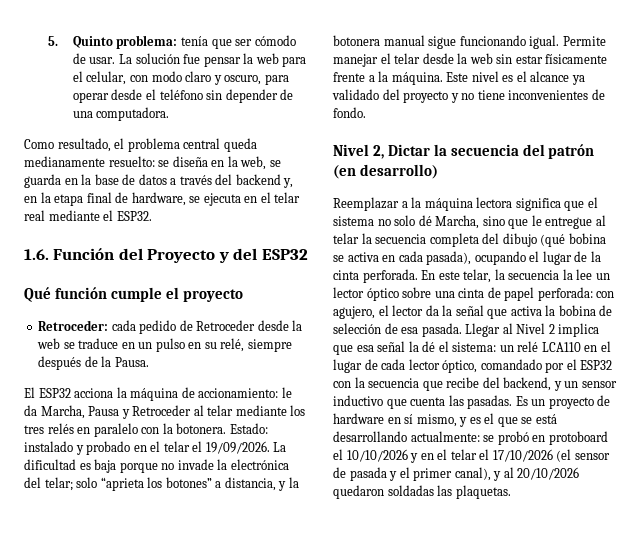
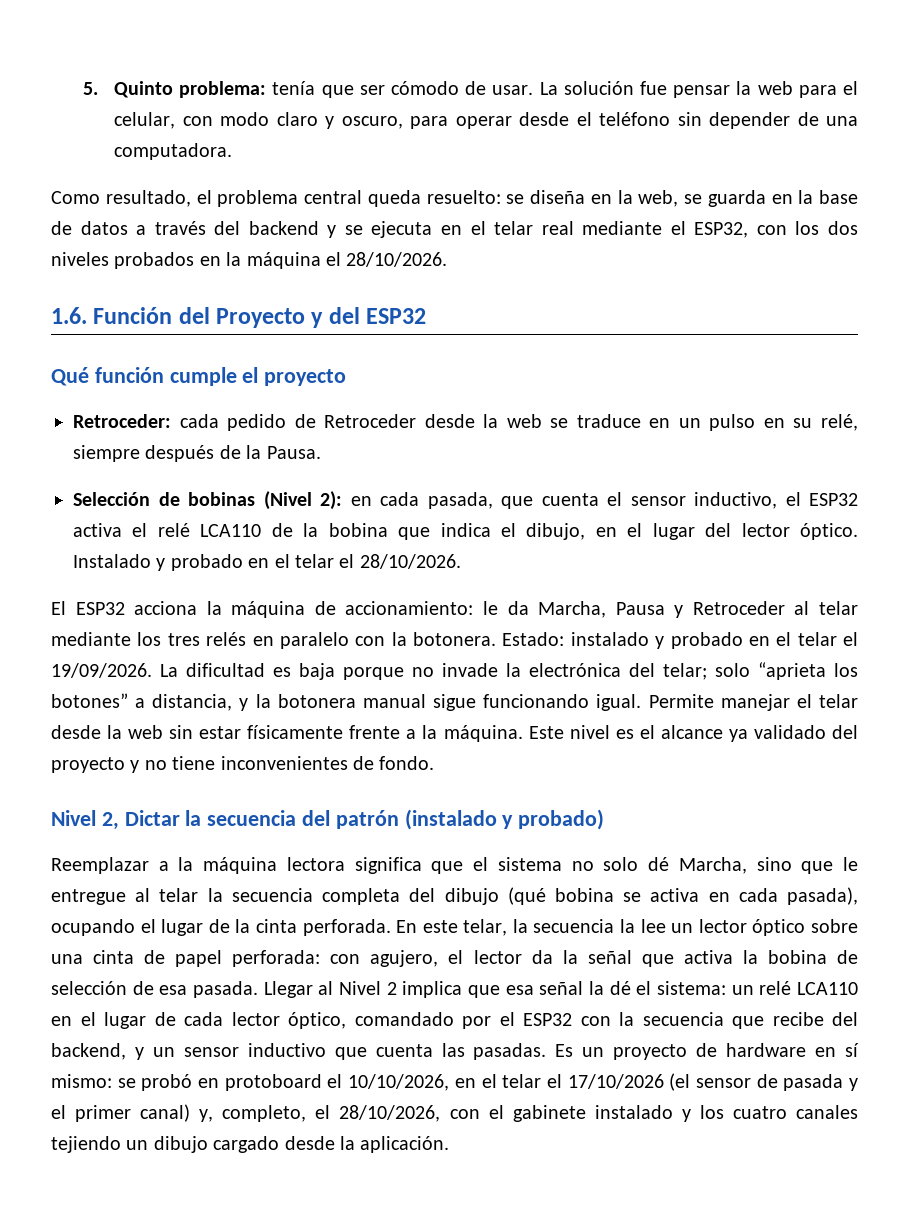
- Como resultado, el problema central queda medianamente resuelto: se diseña en la web, se guarda en la base de datos a través del backend y, en la etapa final de hardware, se ejecuta en el telar real mediante el ESP32.
+ Como resultado, el problema central queda resuelto: se diseña en la web, se guarda en la base de datos a través del backend y se ejecuta en el telar real mediante el ESP32, con los dos niveles probados en la máquina el 28/10/2026.
+ Selección de bobinas (Nivel 2): en cada pasada, que cuenta el sensor inductivo, el ESP32 activa el relé LCA110 de la bobina que indica el dibujo, en el lugar del lector óptico. Instalado y probado en el telar el 28/10/2026.
- Nivel 2, Dictar la secuencia del patrón (en desarrollo)
+ Nivel 2, Dictar la secuencia del patrón (instalado y probado)
- Es un proyecto de hardware en sí mismo, y es el que se está desarrollando actualmente: se probó en protoboard el 10/10/2026 y en el telar el 17/10/2026 (el sensor de pasada y el primer canal), y al 20/10/2026 quedaron soldadas las plaquetas.
+ Es un proyecto de hardware en sí mismo: se probó en protoboard el 10/10/2026, en el telar el 17/10/2026 (el sensor de pasada y el primer canal) y, completo, el 28/10/2026, con el gabinete instalado y los cuatro canales tejiendo un dibujo cargado desde la aplicación.

